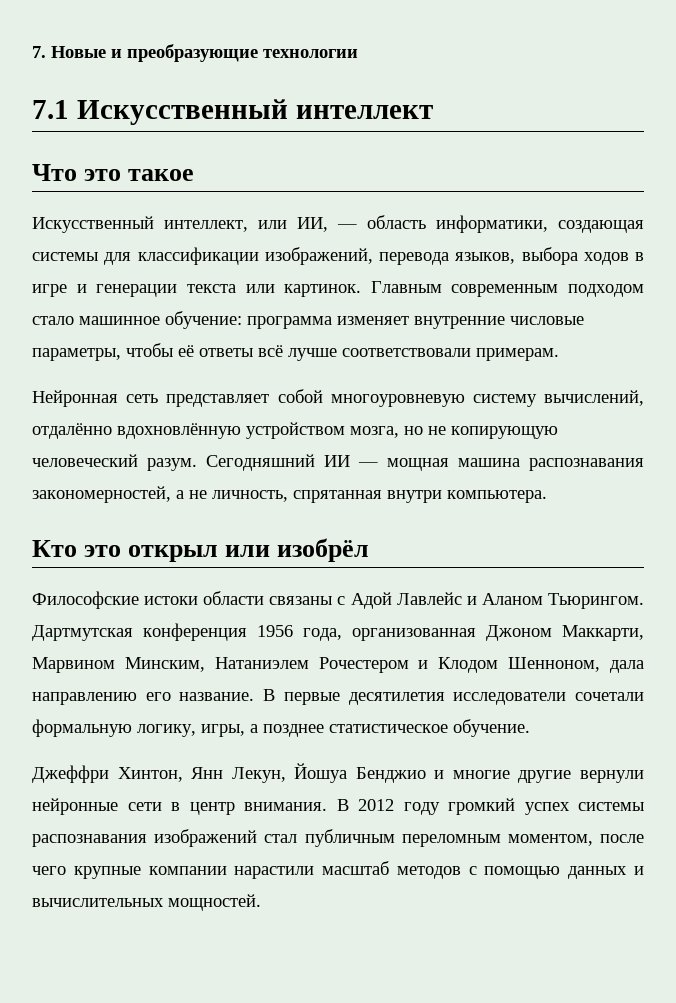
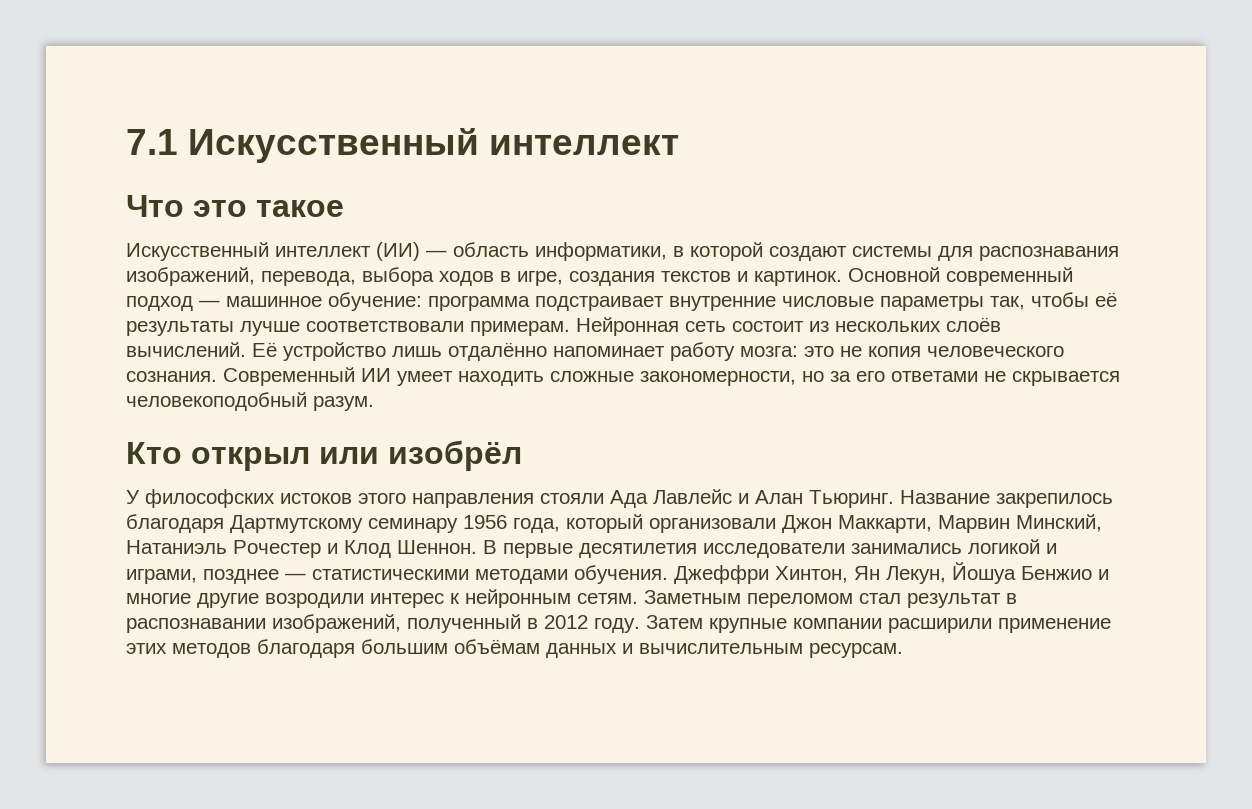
- 7. Новые и преобразующие технологии
- Искусственный интеллект, или ИИ, — область информатики, создающая системы для классификации изображений, перевода языков, выбора ходов в игре и генерации текста или картинок. Главным современным подходом стало машинное обучение: программа изменяет внутренние числовые параметры, чтобы её ответы всё лучше соответствовали примерам.
- Нейронная сеть представляет собой многоуровневую систему вычислений, отдалённо вдохновлённую устройством мозга, но не копирующую человеческий разум. Сегодняшний ИИ — мощная машина распознавания закономерностей, а не личность, спрятанная внутри компьютера.
+ Искусственный интеллект (ИИ) — область информатики, в которой создают системы для распознавания изображений, перевода, выбора ходов в игре, создания текстов и картинок. Основной современный подход — машинное обучение: программа подстраивает внутренние числовые параметры так, чтобы её результаты лучше соответствовали примерам. Нейронная сеть состоит из нескольких слоёв вычислений. Её устройство лишь отдалённо напоминает работу мозга: это не копия человеческого сознания. Современный ИИ умеет находить сложные закономерности, но за его ответами не скрывается человекоподобный разум.
- Кто это открыл или изобрёл
+ Кто открыл или изобрёл
- Философские истоки области связаны с Адой Лавлейс и Аланом Тьюрингом. Дартмутская конференция 1956 года, организованная Джоном Маккарти, Марвином Минским, Натаниэлем Рочестером и Клодом Шенноном, дала направлению его название. В первые десятилетия исследователи сочетали формальную логику, игры, а позднее статистическое обучение.
- Джеффри Хинтон, Янн Лекун, Йошуа Бенджио и многие другие вернули нейронные сети в центр внимания. В 2012 году громкий успех системы распознавания изображений стал публичным переломным моментом, после чего крупные компании нарастили масштаб методов с помощью данных и вычислительных мощностей.
+ У философских истоков этого направления стояли Ада Лавлейс и Алан Тьюринг. Название закрепилось благодаря Дартмутскому семинару 1956 года, который организовали Джон Маккарти, Марвин Минский, Натаниэль Рочестер и Клод Шеннон. В первые десятилетия исследователи занимались логикой и играми, позднее — статистическими методами обучения. Джеффри Хинтон, Ян Лекун, Йошуа Бенжио и многие другие возродили интерес к нейронным сетям. Заметным переломом стал результат в распознавании изображений, полученный в 2012 году. Затем крупные компании расширили применение этих методов благодаря большим объёмам данных и вычислительным ресурсам.

